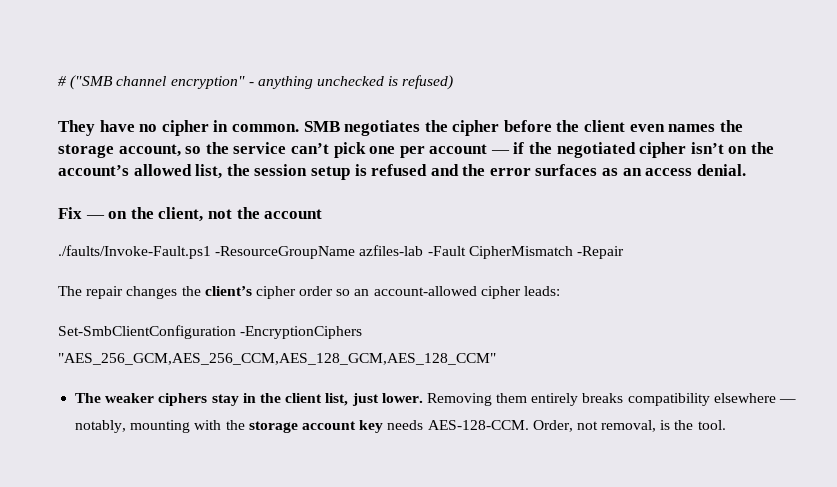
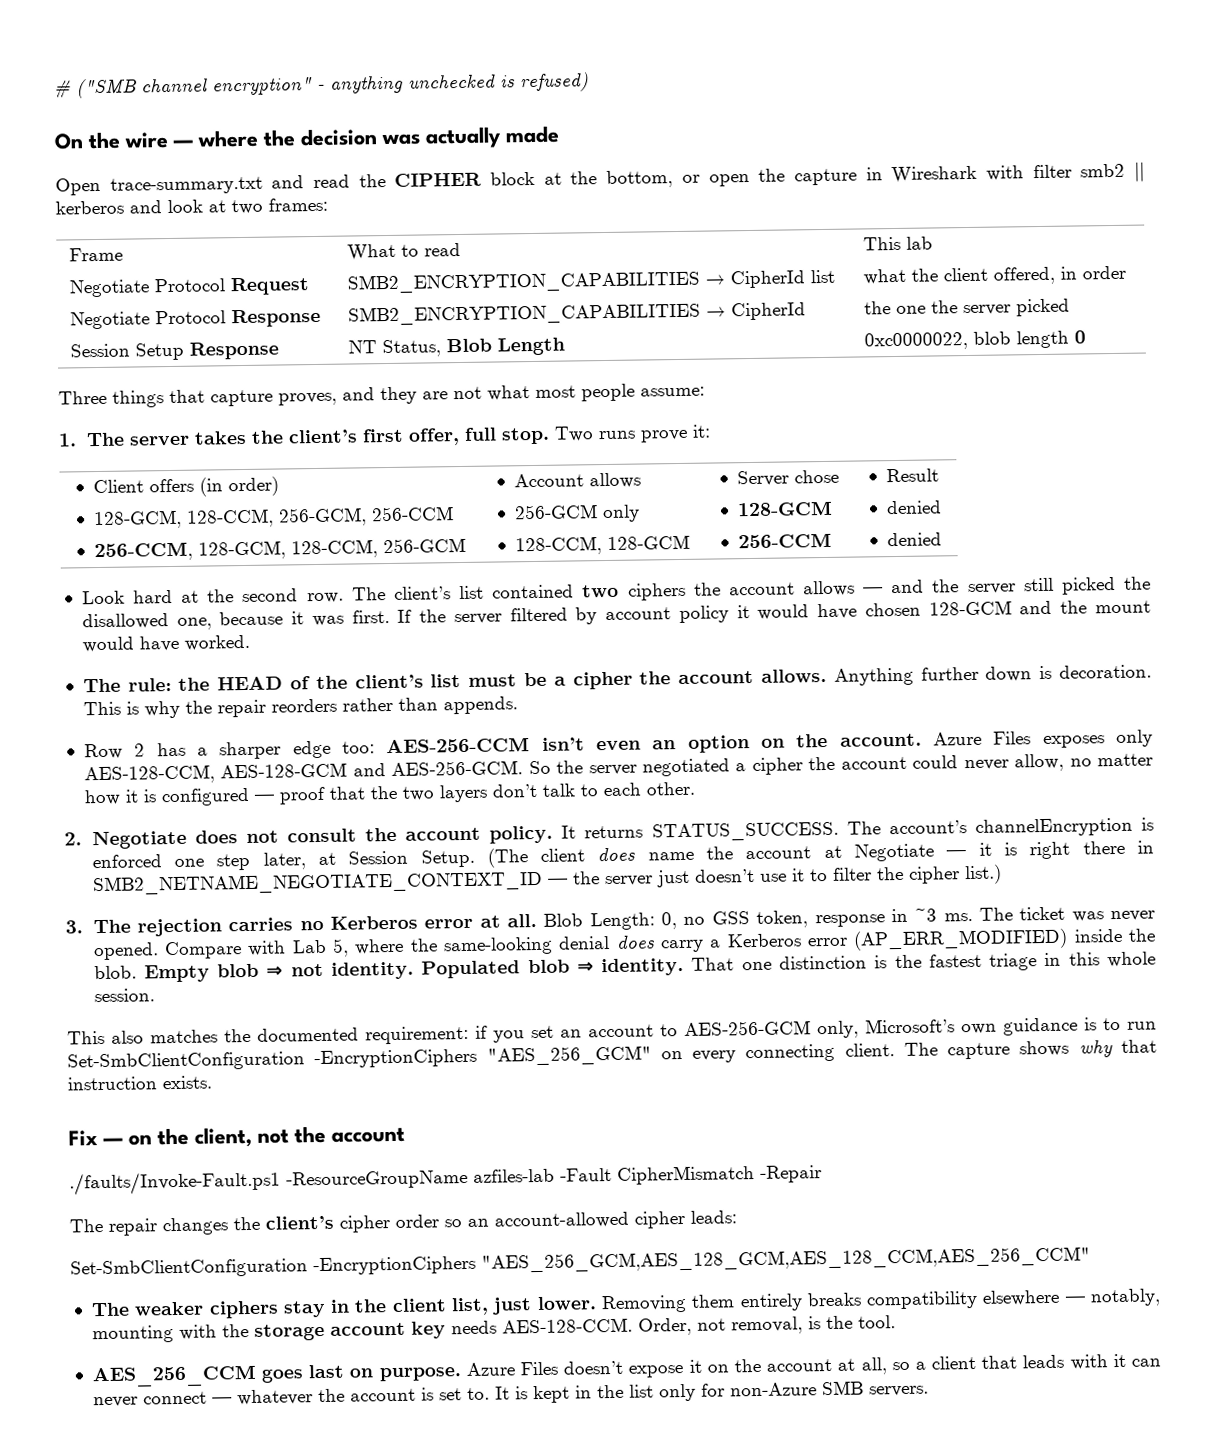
- They have no cipher in common. SMB negotiates the cipher before the client even names the storage account, so the service can’t pick one per account — if the negotiated cipher isn’t on the account’s allowed list, the session setup is refused and the error surfaces as an access denial.
+ On the wire — where the decision was actually made
+ Open trace-summary.txt and read the CIPHER block at the bottom, or open the capture in Wireshark with filter smb2 || kerberos and look at two frames:
+ Frame | What to read | This lab
+ Negotiate Protocol Request | SMB2_ENCRYPTION_CAPABILITIES → CipherId list | what the client offered, in order
+ Negotiate Protocol Response | SMB2_ENCRYPTION_CAPABILITIES → CipherId | the one the server picked
+ Session Setup Response | NT Status, Blob Length | 0xc0000022, blob length 0
+ Three things that capture proves, and they are not what most people assume:
+ 1. The server takes the client’s first offer, full stop. Two runs prove it:
+ Client offers (in order) | Account allows | Server chose | Result
+ 128-GCM, 128-CCM, 256-GCM, 256-CCM | 256-GCM only | 128-GCM | denied
+ 256-CCM, 128-GCM, 128-CCM, 256-GCM | 128-CCM, 128-GCM | 256-CCM | denied
+ Look hard at the second row. The client’s list contained two ciphers the account allows — and the server still picked the disallowed one, because it was first. If the server filtered by account policy it would have chosen 128-GCM and the mount would have worked.
+ The rule: the HEAD of the client’s list must be a cipher the account allows. Anything further down is decoration. This is why the repair reorders rather than appends.
+ Row 2 has a sharper edge too: AES-256-CCM isn’t even an option on the account. Azure Files exposes only AES-128-CCM, AES-128-GCM and AES-256-GCM. So the server negotiated a cipher the account could never allow, no matter how it is configured — proof that the two layers don’t talk to each other.
+ 2. Negotiate does not consult the account policy. It returns STATUS_SUCCESS. The account’s channelEncryption is enforced one step later, at Session Setup. (The client does name the account at Negotiate — it is right there in SMB2_NETNAME_NEGOTIATE_CONTEXT_ID — the server just doesn’t use it to filter the cipher list.)
+ 3. The rejection carries no Kerberos error at all. Blob Length: 0, no GSS token, response in ~3 ms. The ticket was never opened. Compare with Lab 5, where the same-looking denial does carry a Kerberos error (AP_ERR_MODIFIED) inside the blob. Empty blob ⇒ not identity. Populated blob ⇒ identity. That one distinction is the fastest triage in this whole session.
+ This also matches the documented requirement: if you set an account to AES-256-GCM only, Microsoft’s own guidance is to run Set-SmbClientConfiguration -EncryptionCiphers "AES_256_GCM" on every connecting client. The capture shows why that instruction exists.
- Set-SmbClientConfiguration -EncryptionCiphers "AES_256_GCM,AES_256_CCM,AES_128_GCM,AES_128_CCM"
+ Set-SmbClientConfiguration -EncryptionCiphers "AES_256_GCM,AES_128_GCM,AES_128_CCM,AES_256_CCM"
+ AES_256_CCM goes last on purpose. Azure Files doesn’t expose it on the account at all, so a client that leads with it can never connect — whatever the account is set to. It is kept in the list only for non-Azure SMB servers.

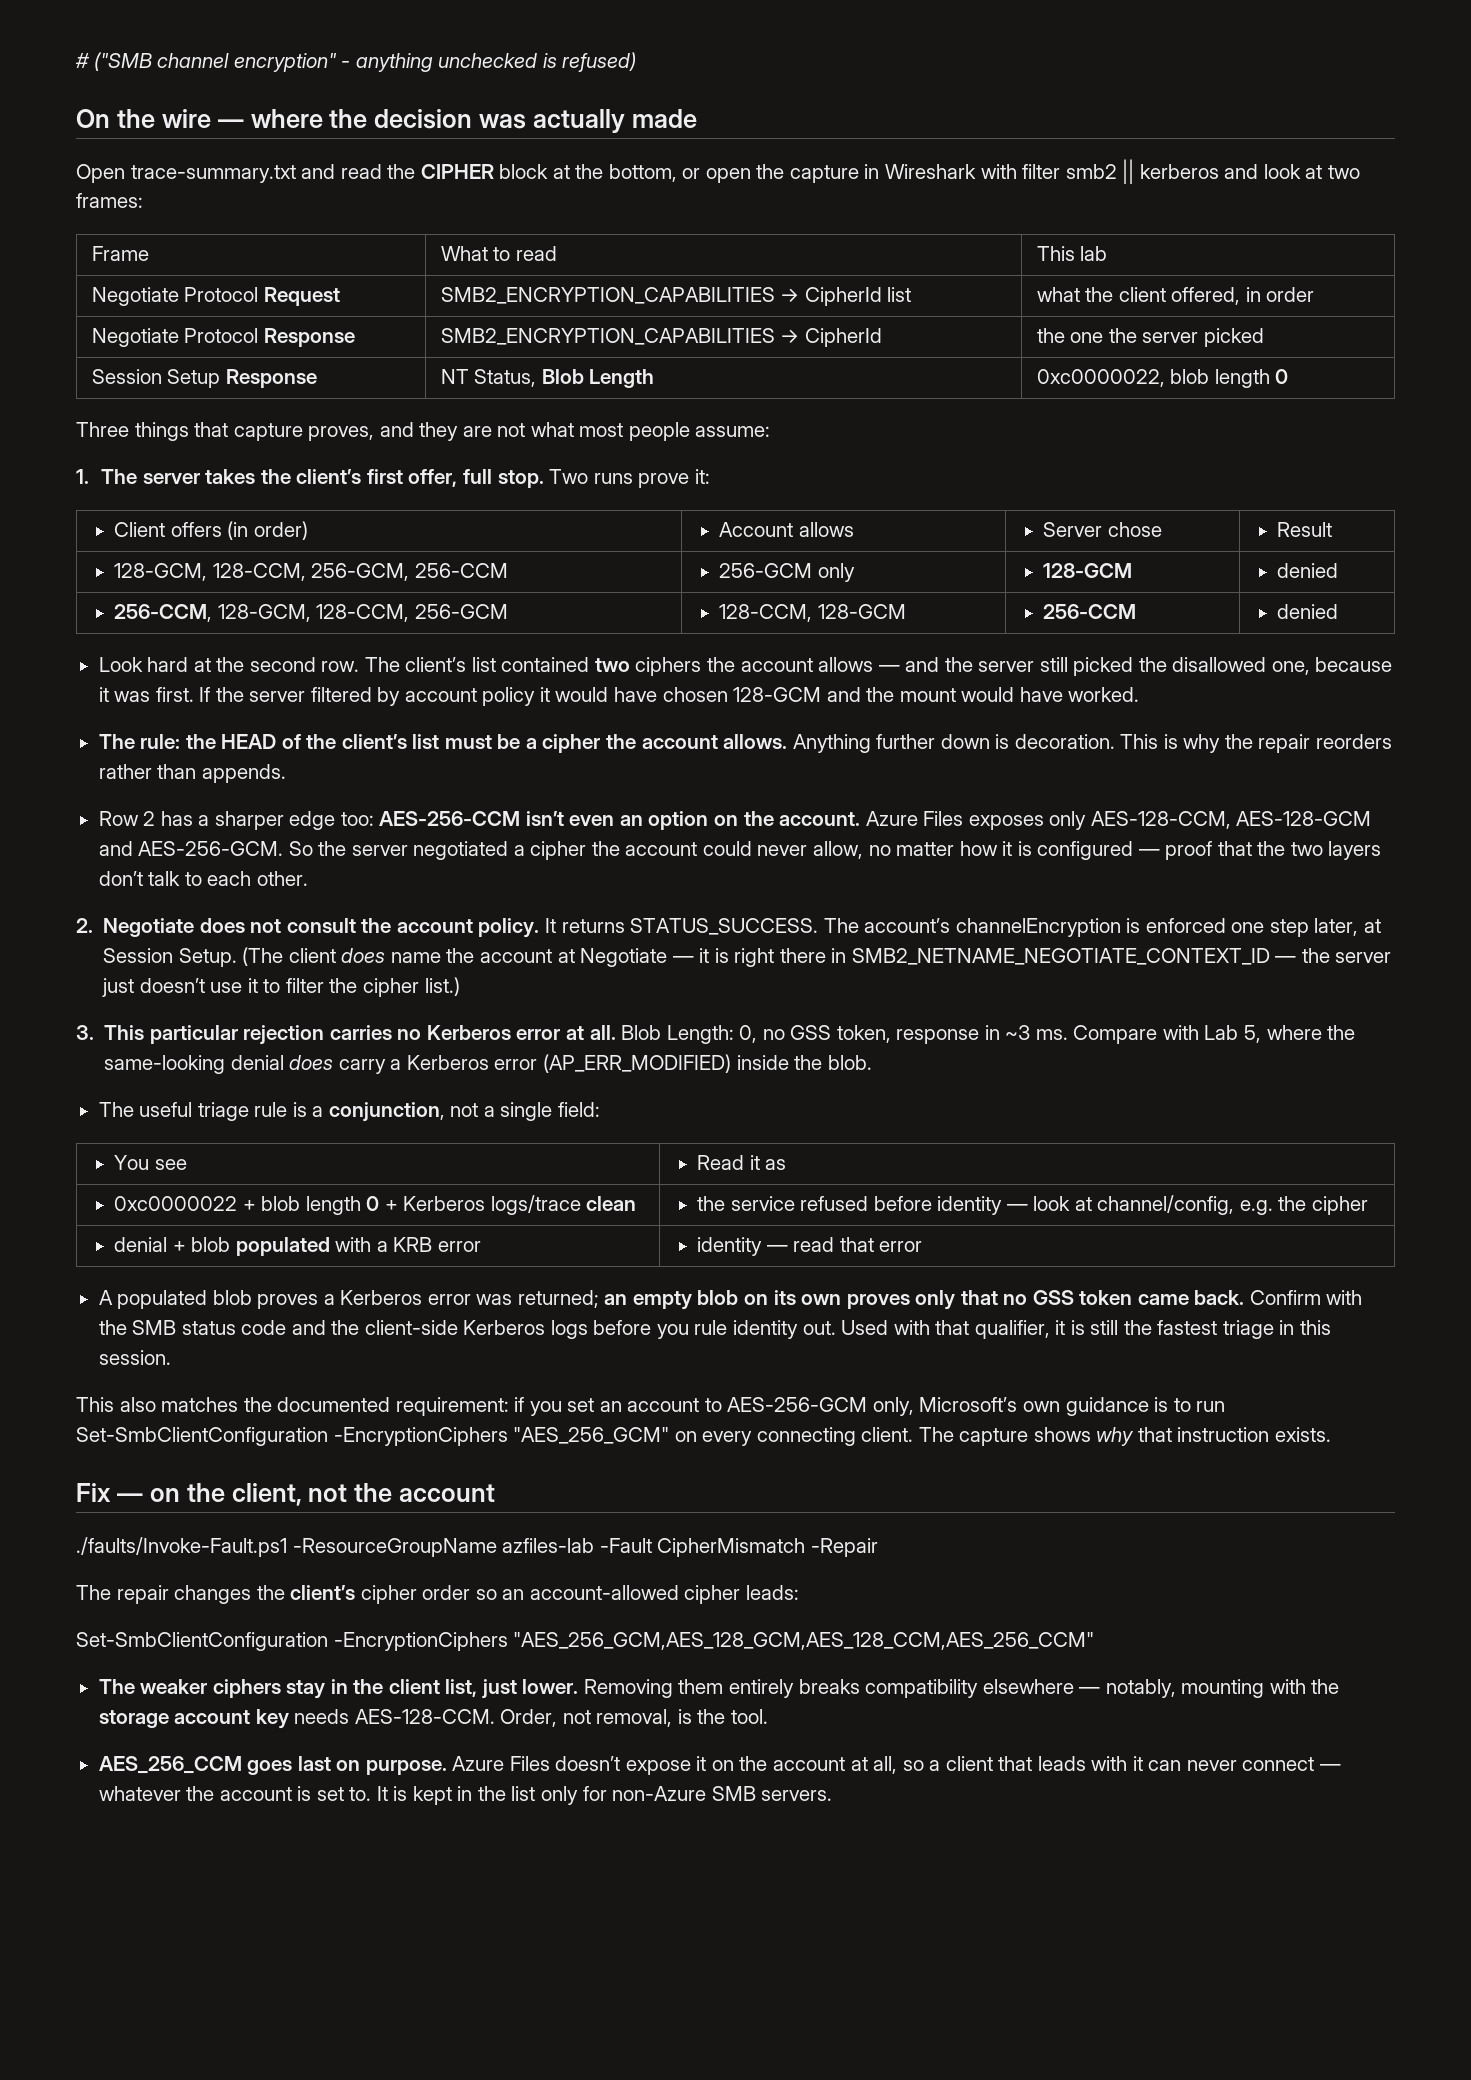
- 3. The rejection carries no Kerberos error at all.
+ 3. This particular rejection carries no Kerberos error at all.
- The ticket was never opened.
- Compare with Lab 5, where the same-looking denial does carry a Kerberos error (AP_ERR_MODIFIED) inside the blob. Empty blob ⇒ not identity. Populated blob ⇒ identity. That one distinction is the fastest triage in this whole session.
+ Compare with Lab 5, where the same-looking denial does carry a Kerberos error (AP_ERR_MODIFIED) inside the blob.
+ The useful triage rule is a conjunction, not a single field:
+ You see | Read it as
+ 0xc0000022 + blob length 0 + Kerberos logs/trace clean | the service refused before identity — look at channel/config, e.g. the cipher
+ denial + blob populated with a KRB error | identity — read that error
+ A populated blob proves a Kerberos error was returned; an empty blob on its own proves only that no GSS token came back. Confirm with the SMB status code and the client-side Kerberos logs before you rule identity out. Used with that qualifier, it is still the fastest triage in this session.

